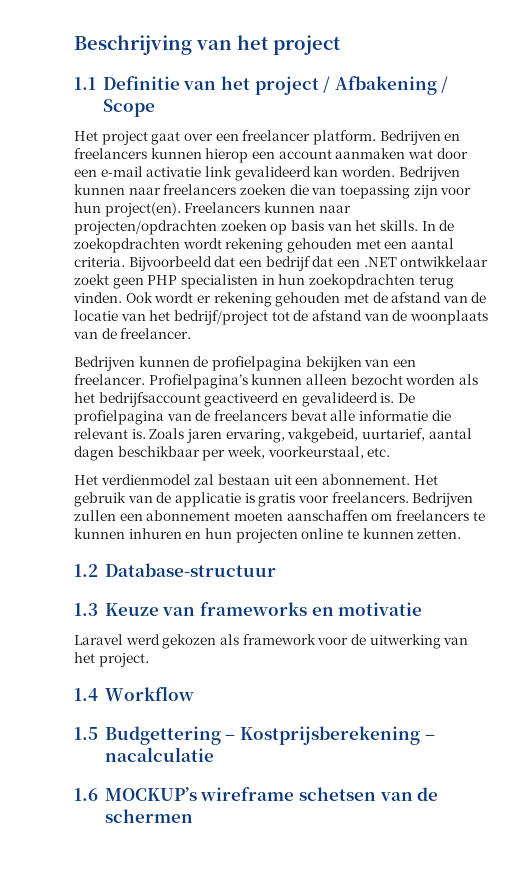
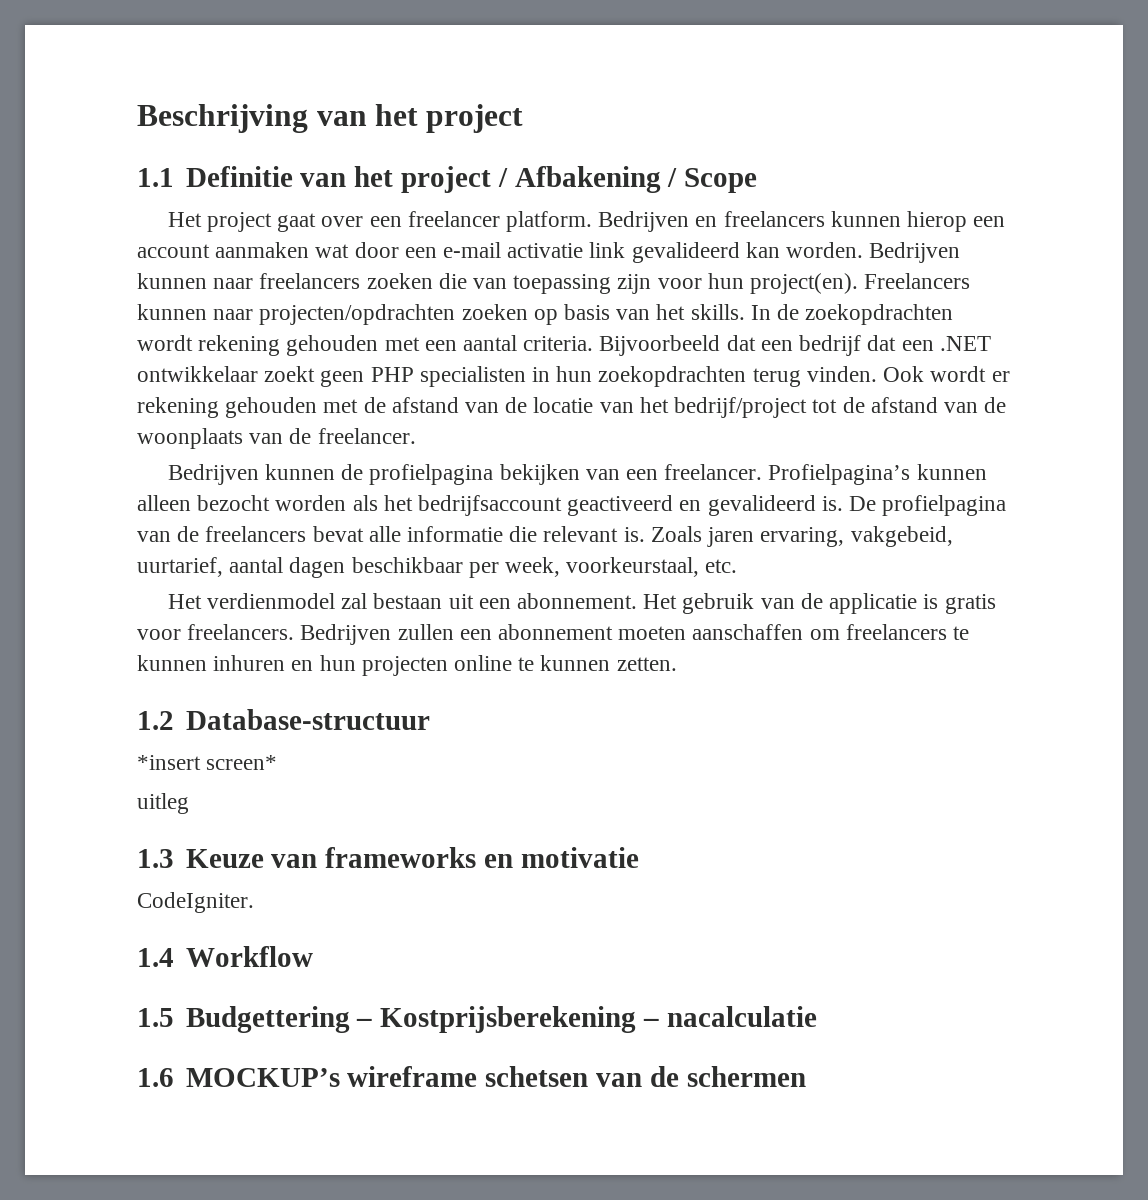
+ *insert screen*
+ uitleg
- Laravel werd gekozen als framework voor de uitwerking van het project.
+ CodeIgniter.

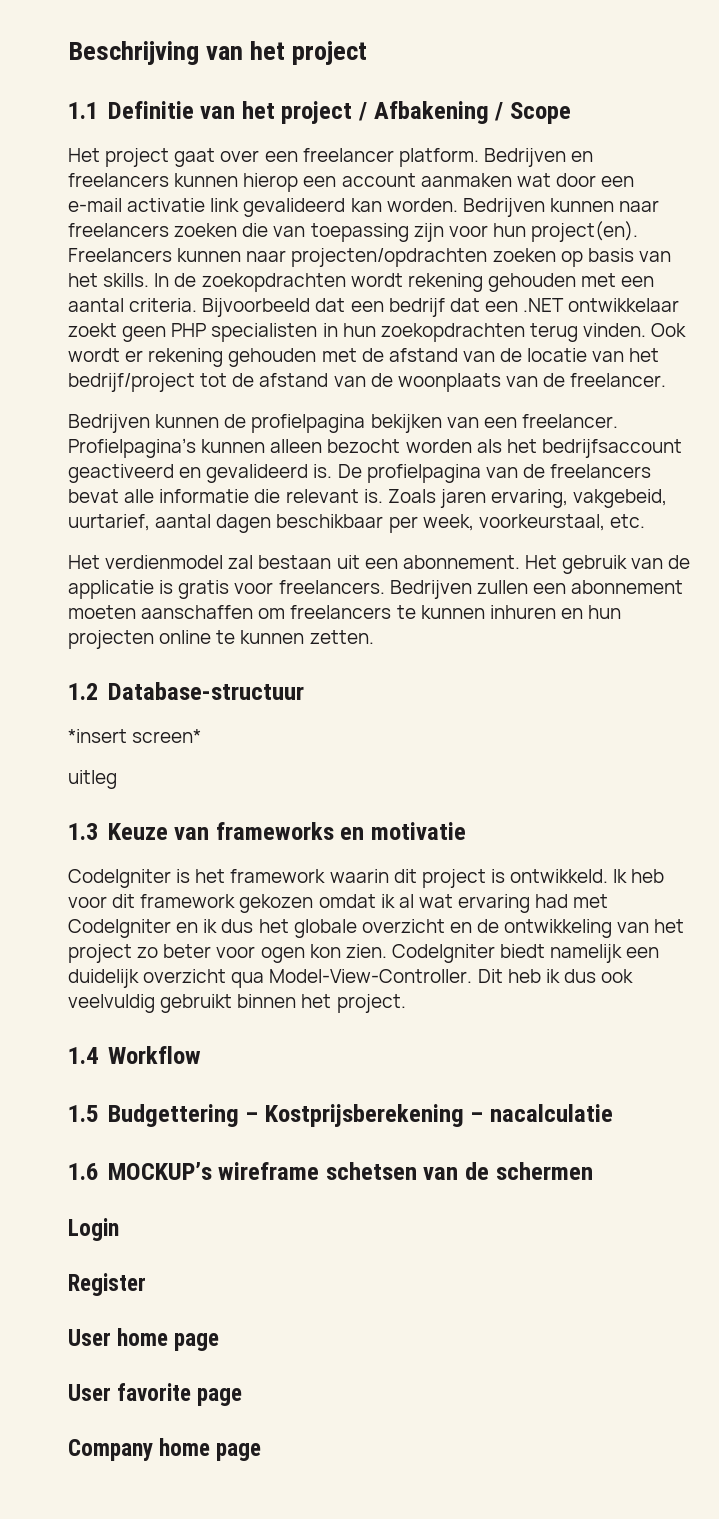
- CodeIgniter.
+ CodeIgniter is het framework waarin dit project is ontwikkeld. Ik heb voor dit framework gekozen omdat ik al wat ervaring had met CodeIgniter en ik dus het globale overzicht en de ontwikkeling van het project zo beter voor ogen kon zien. CodeIgniter biedt namelijk een duidelijk overzicht qua Model-View-Controller. Dit heb ik dus ook veelvuldig gebruikt binnen het project.
+ Login
+ Register
+ User home page
+ User favorite page
+ Company home page

